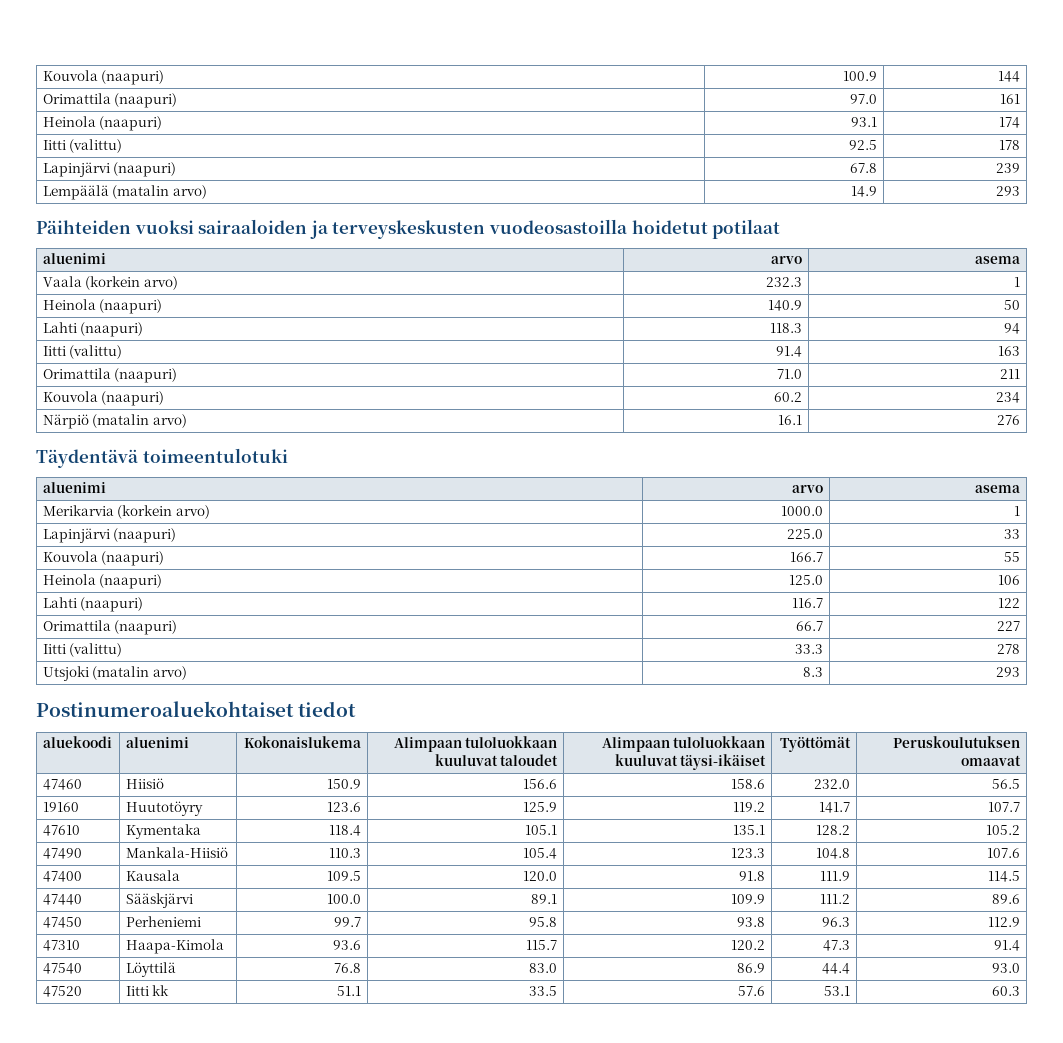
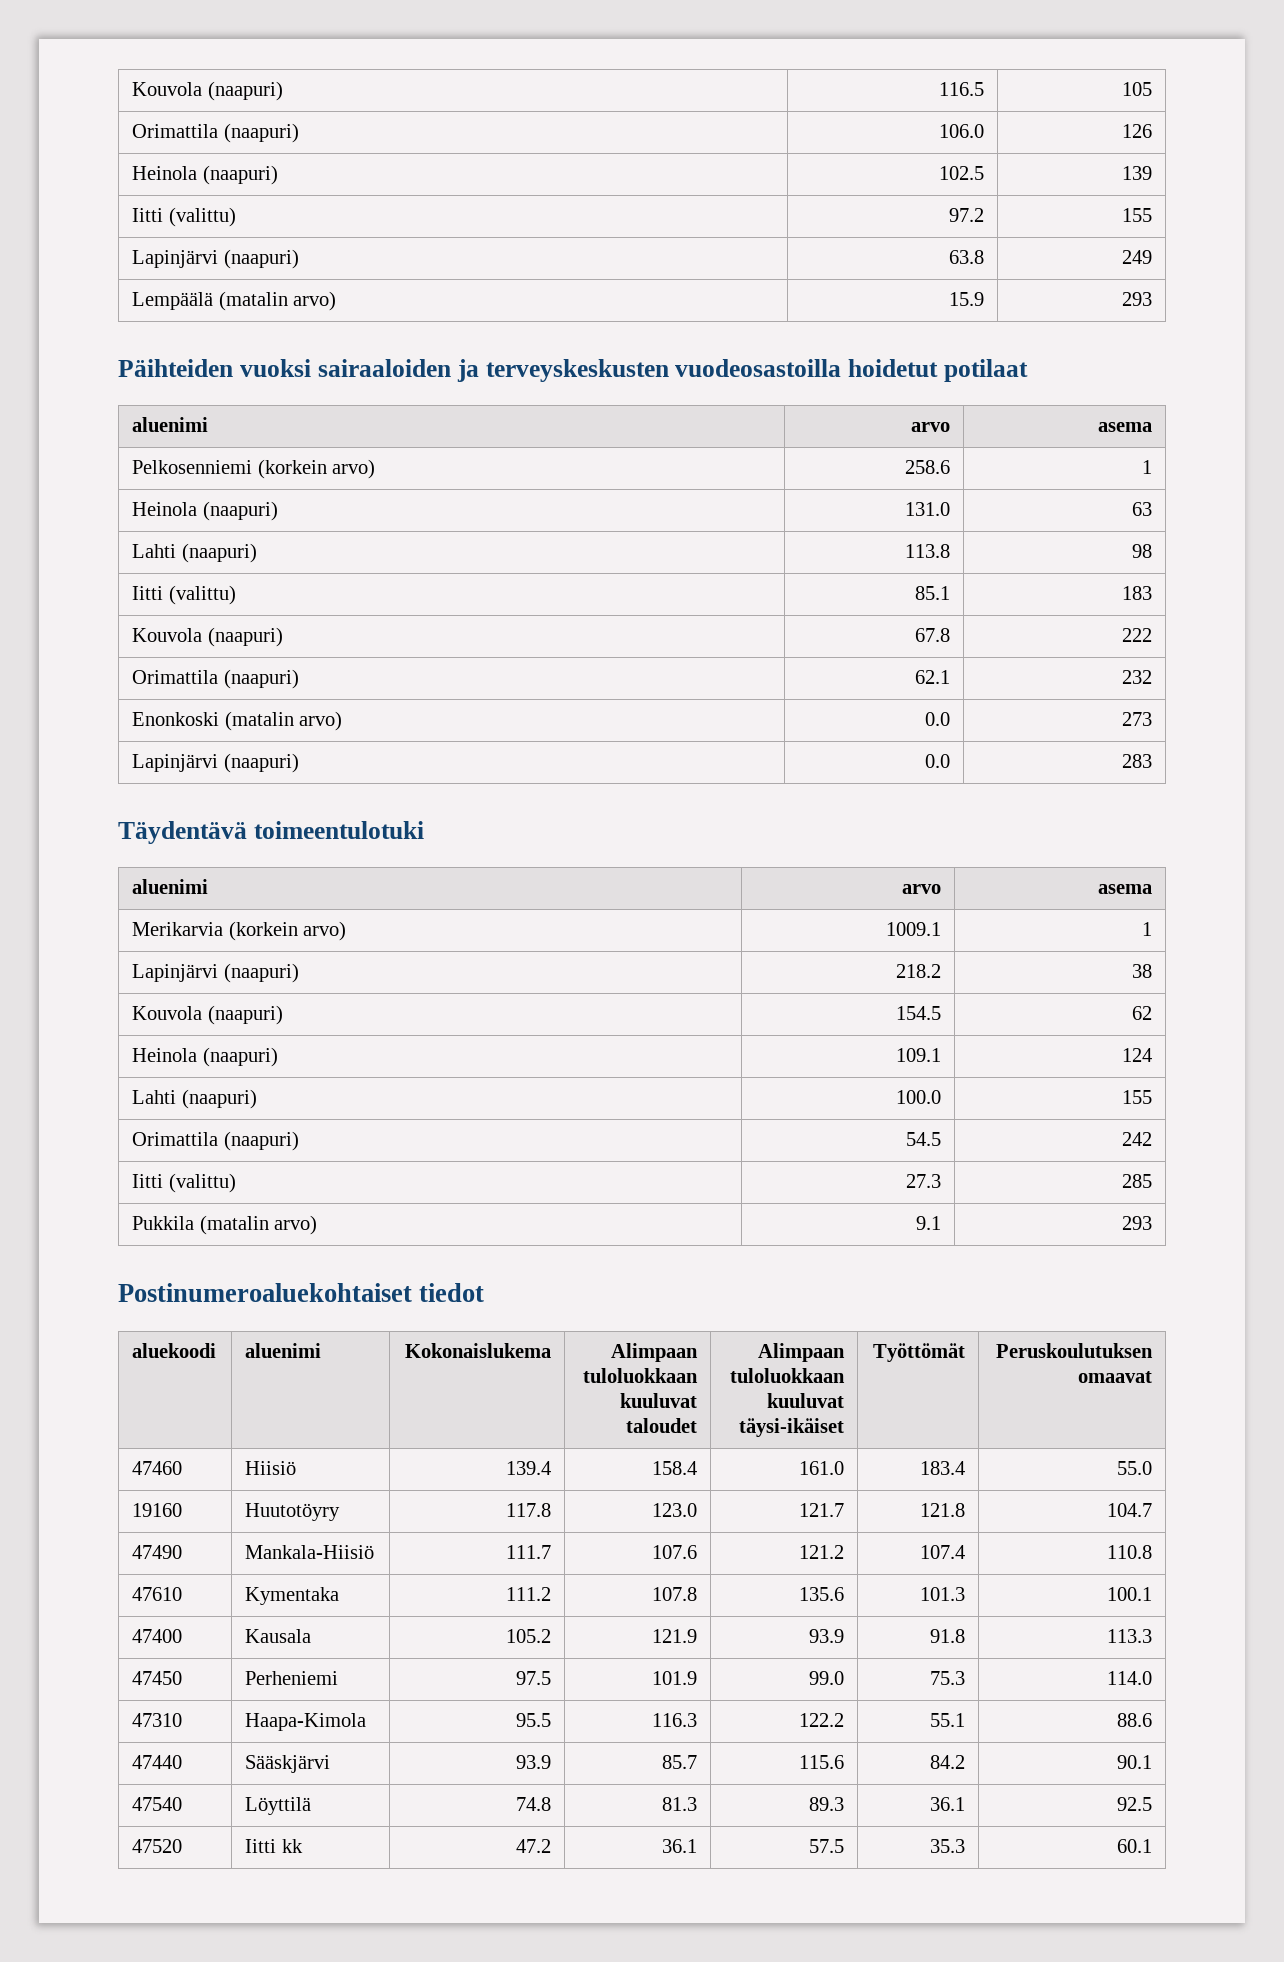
- Kouvola (naapuri) | 100.9 | 144
- Orimattila (naapuri) | 97.0 | 161
- Heinola (naapuri) | 93.1 | 174
- Iitti (valittu) | 92.5 | 178
- Lapinjärvi (naapuri) | 67.8 | 239
+ Kouvola (naapuri) | 116.5 | 105
+ Orimattila (naapuri) | 106.0 | 126
+ Heinola (naapuri) | 102.5 | 139
+ Iitti (valittu) | 97.2 | 155
+ Lapinjärvi (naapuri) | 63.8 | 249
- Lempäälä (matalin arvo) | 14.9 | 293
+ Lempäälä (matalin arvo) | 15.9 | 293
- Vaala (korkein arvo) | 232.3 | 1
+ Pelkosenniemi (korkein arvo) | 258.6 | 1
- Heinola (naapuri) | 140.9 | 50
- Lahti (naapuri) | 118.3 | 94
- Iitti (valittu) | 91.4 | 163
- Orimattila (naapuri) | 71.0 | 211
- Kouvola (naapuri) | 60.2 | 234
- Närpiö (matalin arvo) | 16.1 | 276
+ Heinola (naapuri) | 131.0 | 63
+ Lahti (naapuri) | 113.8 | 98
+ Iitti (valittu) | 85.1 | 183
+ Kouvola (naapuri) | 67.8 | 222
+ Orimattila (naapuri) | 62.1 | 232
+ Enonkoski (matalin arvo) | 0.0 | 273
+ Lapinjärvi (naapuri) | 0.0 | 283
- Merikarvia (korkein arvo) | 1000.0 | 1
+ Merikarvia (korkein arvo) | 1009.1 | 1
- Lapinjärvi (naapuri) | 225.0 | 33
- Kouvola (naapuri) | 166.7 | 55
- Heinola (naapuri) | 125.0 | 106
- Lahti (naapuri) | 116.7 | 122
- Orimattila (naapuri) | 66.7 | 227
- Iitti (valittu) | 33.3 | 278
- Utsjoki (matalin arvo) | 8.3 | 293
+ Lapinjärvi (naapuri) | 218.2 | 38
+ Kouvola (naapuri) | 154.5 | 62
+ Heinola (naapuri) | 109.1 | 124
+ Lahti (naapuri) | 100.0 | 155
+ Orimattila (naapuri) | 54.5 | 242
+ Iitti (valittu) | 27.3 | 285
+ Pukkila (matalin arvo) | 9.1 | 293
- 47460 | Hiisiö | 150.9 | 156.6 | 158.6 | 232.0 | 56.5
- 19160 | Huutotöyry | 123.6 | 125.9 | 119.2 | 141.7 | 107.7
- 47610 | Kymentaka | 118.4 | 105.1 | 135.1 | 128.2 | 105.2
- 47490 | Mankala-Hiisiö | 110.3 | 105.4 | 123.3 | 104.8 | 107.6
- 47400 | Kausala | 109.5 | 120.0 | 91.8 | 111.9 | 114.5
- 47440 | Sääskjärvi | 100.0 | 89.1 | 109.9 | 111.2 | 89.6
- 47450 | Perheniemi | 99.7 | 95.8 | 93.8 | 96.3 | 112.9
- 47310 | Haapa-Kimola | 93.6 | 115.7 | 120.2 | 47.3 | 91.4
- 47540 | Löyttilä | 76.8 | 83.0 | 86.9 | 44.4 | 93.0
- 47520 | Iitti kk | 51.1 | 33.5 | 57.6 | 53.1 | 60.3
+ 47460 | Hiisiö | 139.4 | 158.4 | 161.0 | 183.4 | 55.0
+ 19160 | Huutotöyry | 117.8 | 123.0 | 121.7 | 121.8 | 104.7
+ 47490 | Mankala-Hiisiö | 111.7 | 107.6 | 121.2 | 107.4 | 110.8
+ 47610 | Kymentaka | 111.2 | 107.8 | 135.6 | 101.3 | 100.1
+ 47400 | Kausala | 105.2 | 121.9 | 93.9 | 91.8 | 113.3
+ 47450 | Perheniemi | 97.5 | 101.9 | 99.0 | 75.3 | 114.0
+ 47310 | Haapa-Kimola | 95.5 | 116.3 | 122.2 | 55.1 | 88.6
+ 47440 | Sääskjärvi | 93.9 | 85.7 | 115.6 | 84.2 | 90.1
+ 47540 | Löyttilä | 74.8 | 81.3 | 89.3 | 36.1 | 92.5
+ 47520 | Iitti kk | 47.2 | 36.1 | 57.5 | 35.3 | 60.1

